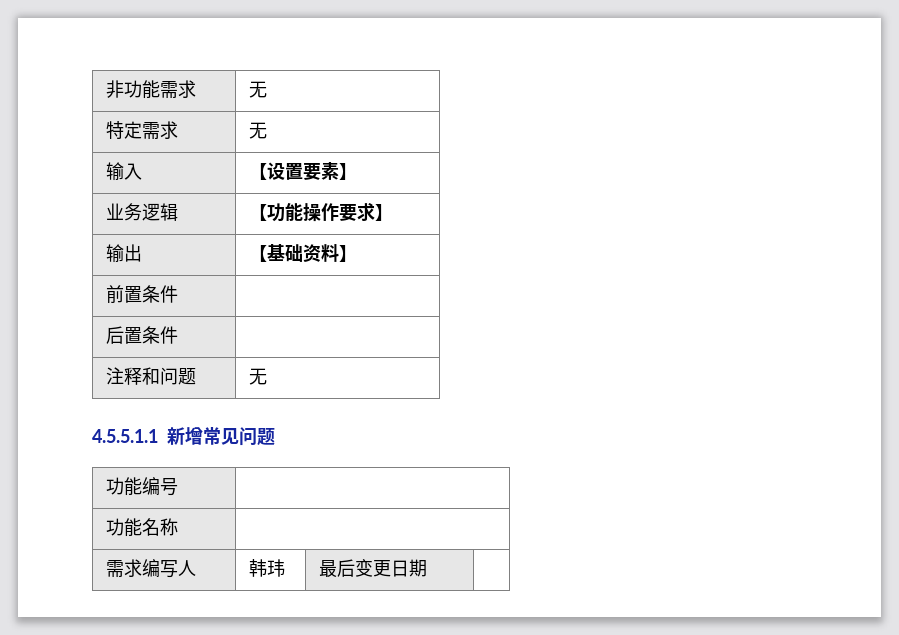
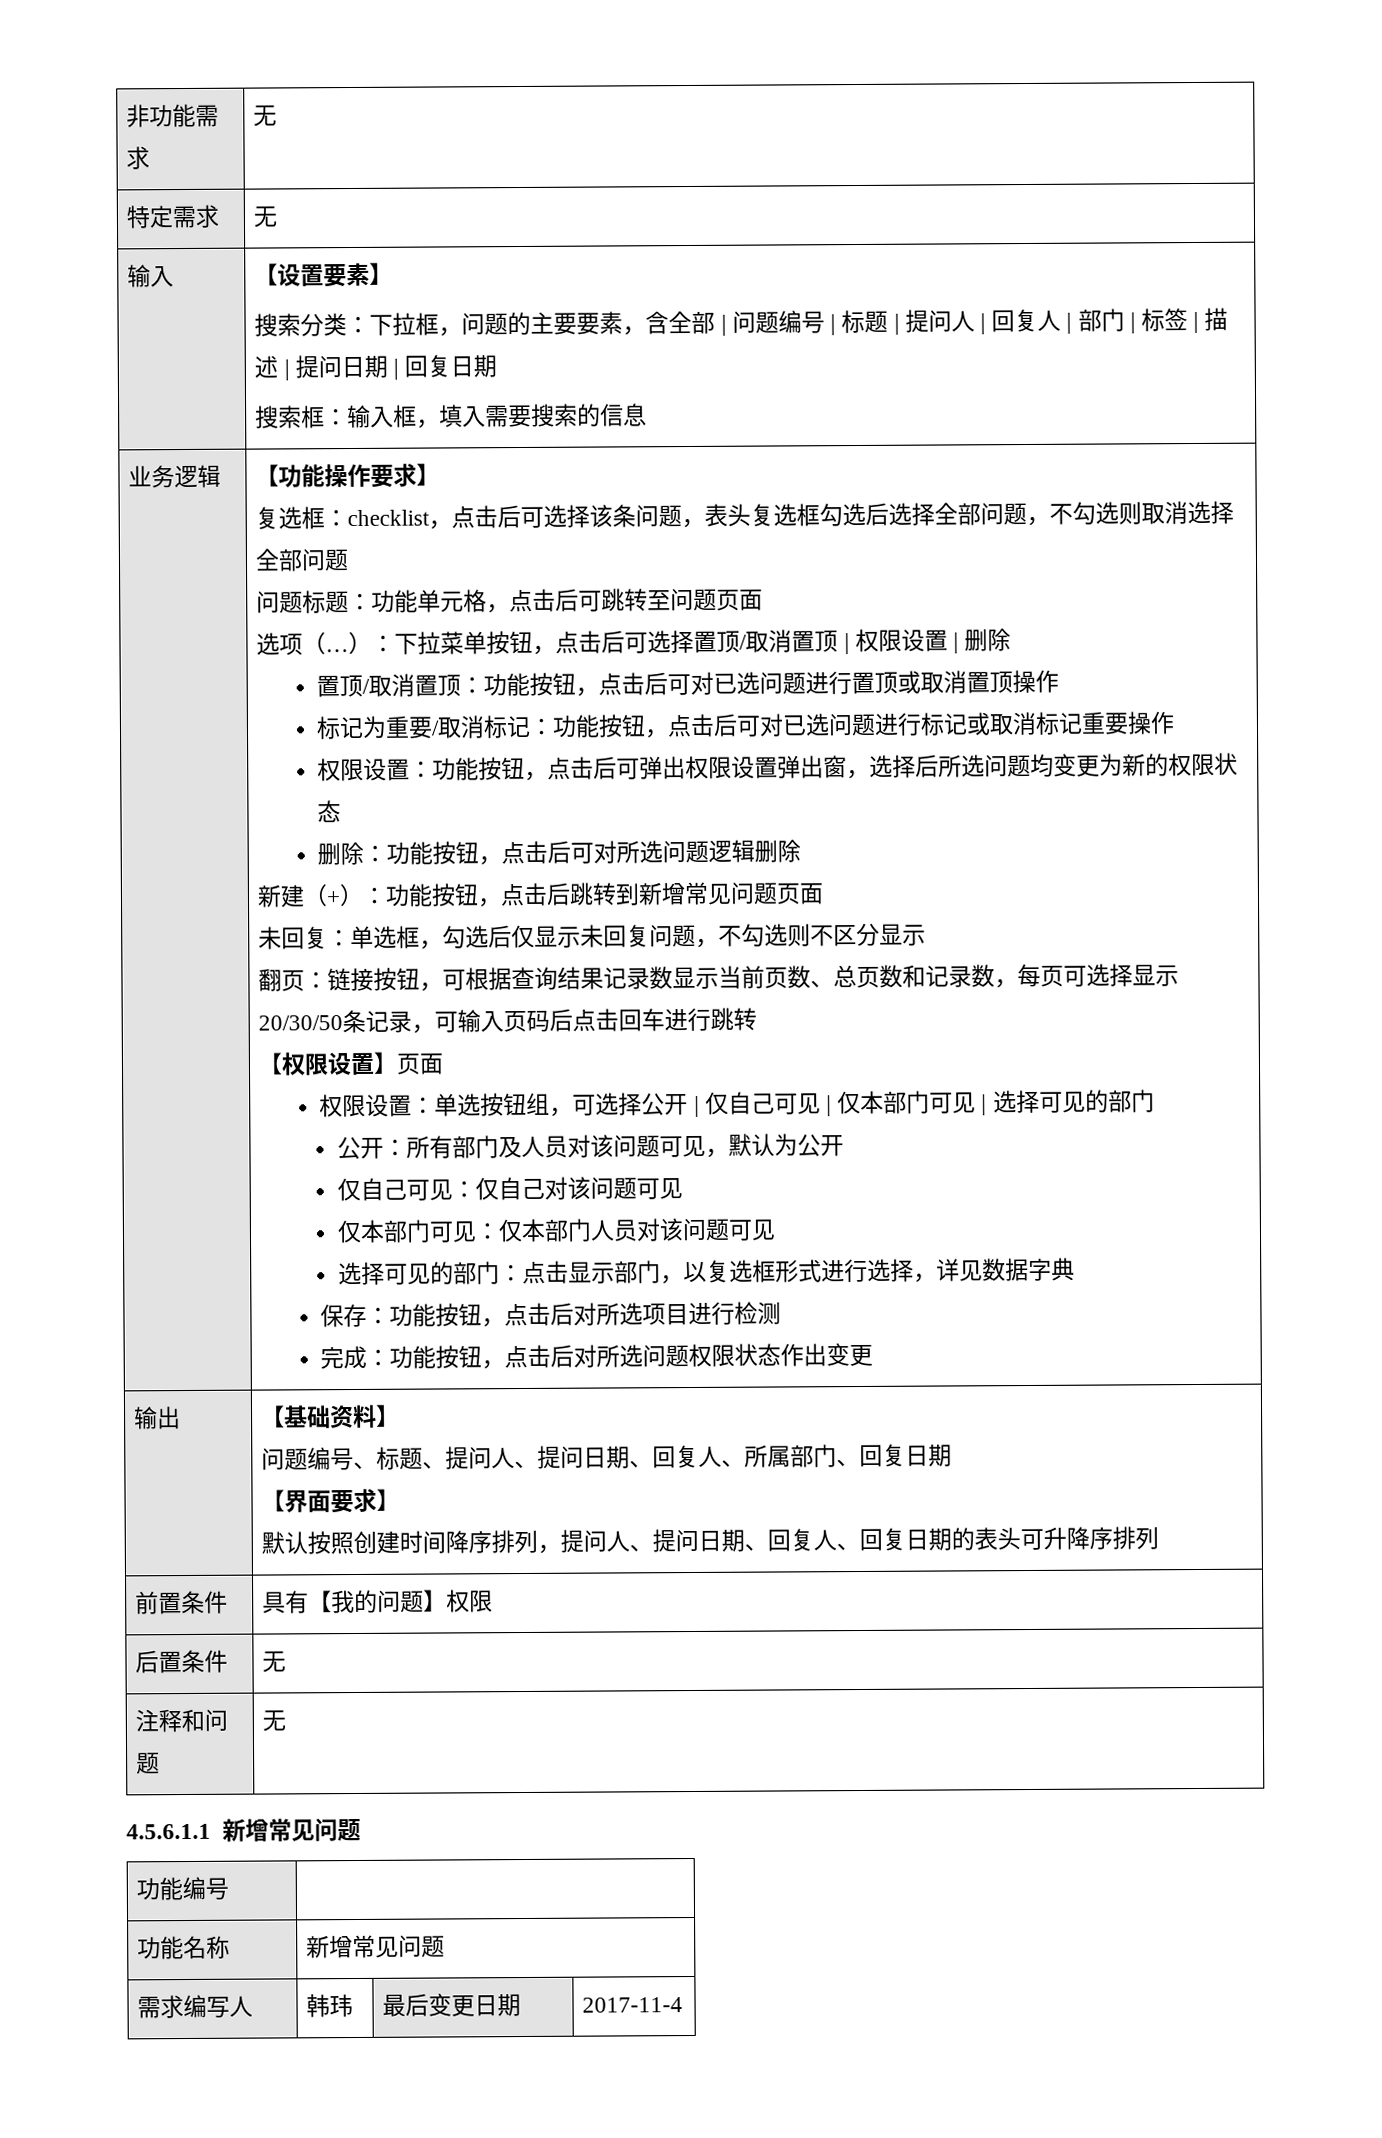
  输入 | 【设置要素】
+ 搜索分类：下拉框，问题的主要要素，含全部 | 问题编号 | 标题 | 提问人 | 回复人 | 部门 | 标签 | 描述 | 提问日期 | 回复日期
+ 搜索框：输入框，填入需要搜索的信息
+ 复选框：checklist，点击后可选择该条问题，表头复选框勾选后选择全部问题，不勾选则取消选择全部问题
+ 问题标题：功能单元格，点击后可跳转至问题页面
+ 选项（…）：下拉菜单按钮，点击后可选择置顶/取消置顶 | 权限设置 | 删除
+ 置顶/取消置顶：功能按钮，点击后可对已选问题进行置顶或取消置顶操作
+ 标记为重要/取消标记：功能按钮，点击后可对已选问题进行标记或取消标记重要操作
+ 权限设置：功能按钮，点击后可弹出权限设置弹出窗，选择后所选问题均变更为新的权限状态
+ 删除：功能按钮，点击后可对所选问题逻辑删除
+ 新建（+）：功能按钮，点击后跳转到新增常见问题页面
+ 未回复：单选框，勾选后仅显示未回复问题，不勾选则不区分显示
+ 翻页：链接按钮，可根据查询结果记录数显示当前页数、总页数和记录数，每页可选择显示20/30/50条记录，可输入页码后点击回车进行跳转
+ 【权限设置】页面
+ 权限设置：单选按钮组，可选择公开 | 仅自己可见 | 仅本部门可见 | 选择可见的部门
+ 公开：所有部门及人员对该问题可见，默认为公开
+ 仅自己可见：仅自己对该问题可见
+ 仅本部门可见：仅本部门人员对该问题可见
+ 选择可见的部门：点击显示部门，以复选框形式进行选择，详见数据字典
+ 保存：功能按钮，点击后对所选项目进行检测
+ 完成：功能按钮，点击后对所选问题权限状态作出变更
  输出 | 【基础资料】
- 前置条件 |
+ 问题编号、标题、提问人、提问日期、回复人、所属部门、回复日期
+ 【界面要求】
+ 默认按照创建时间降序排列，提问人、提问日期、回复人、回复日期的表头可升降序排列
+ 前置条件 | 具有【我的问题】权限
- 后置条件 |
+ 后置条件 | 无
- 4.5.5.1.1新增常见问题
+ 4.5.6.1.1新增常见问题
- 功能名称 |
+ 功能名称 | 新增常见问题
- 需求编写人 | 韩玮 | 最后变更日期 |
+ 需求编写人 | 韩玮 | 最后变更日期 | 2017-11-4

